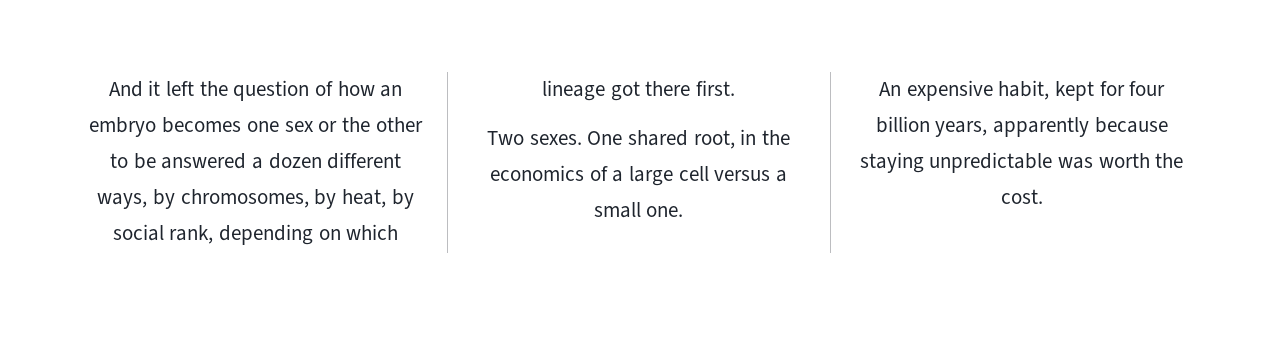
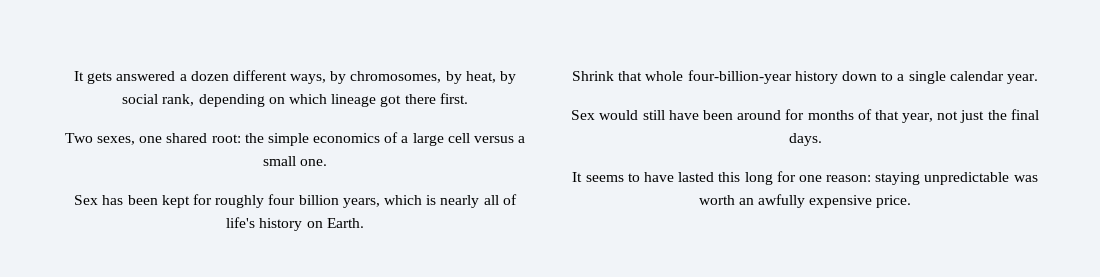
- And it left the question of how an embryo becomes one sex or the other to be answered a dozen different ways, by chromosomes, by heat, by social rank, depending on which lineage got there first.
+ It gets answered a dozen different ways, by chromosomes, by heat, by social rank, depending on which lineage got there first.
- Two sexes. One shared root, in the economics of a large cell versus a small one.
+ Two sexes, one shared root: the simple economics of a large cell versus a small one.
- An expensive habit, kept for four billion years, apparently because staying unpredictable was worth the cost.
+ Sex has been kept for roughly four billion years, which is nearly all of life's history on Earth.
+ Shrink that whole four-billion-year history down to a single calendar year.
+ Sex would still have been around for months of that year, not just the final days.
+ It seems to have lasted this long for one reason: staying unpredictable was worth an awfully expensive price.

